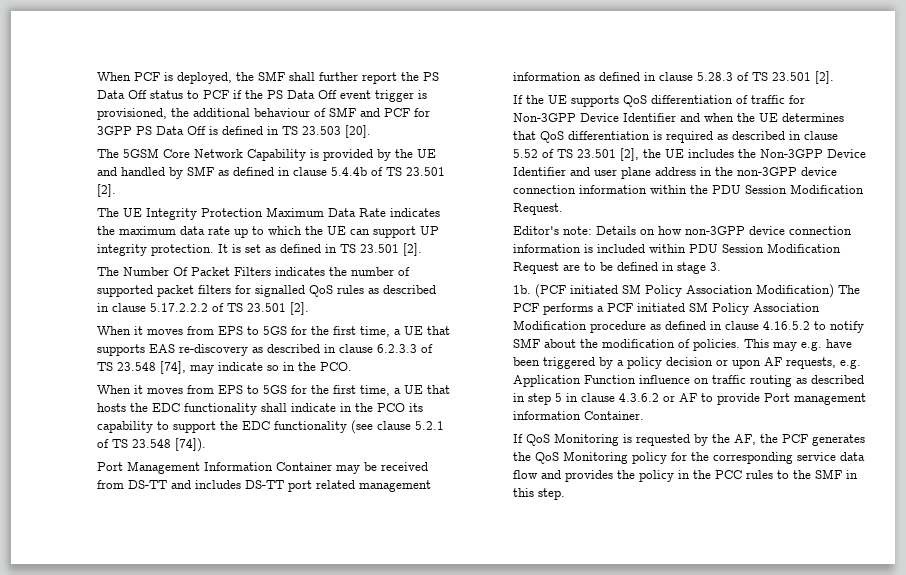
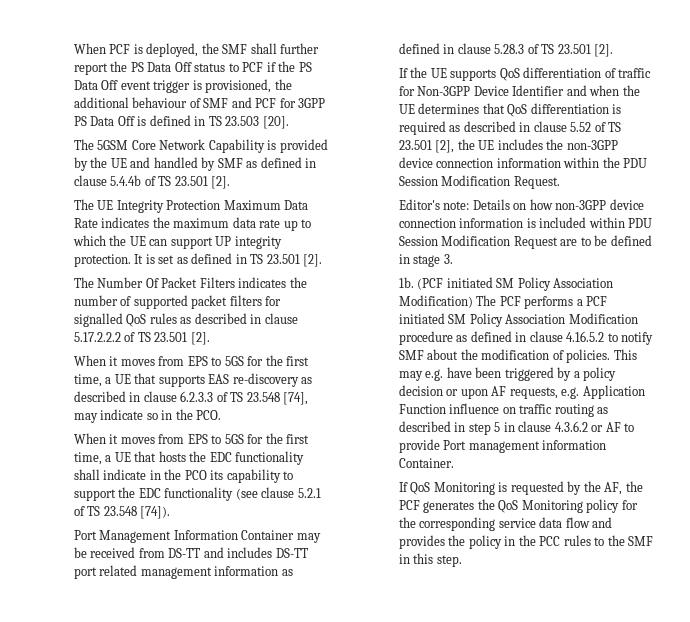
- If the UE supports QoS differentiation of traffic for Non-3GPP Device Identifier and when the UE determines that QoS differentiation is required as described in clause 5.52 of TS 23.501 [2], the UE includes the Non-3GPP Device Identifier and user plane address in the non-3GPP device connection information within the PDU Session Modification Request.
+ If the UE supports QoS differentiation of traffic for Non-3GPP Device Identifier and when the UE determines that QoS differentiation is required as described in clause 5.52 of TS 23.501 [2], the UE includes the non-3GPP device connection information within the PDU Session Modification Request.

